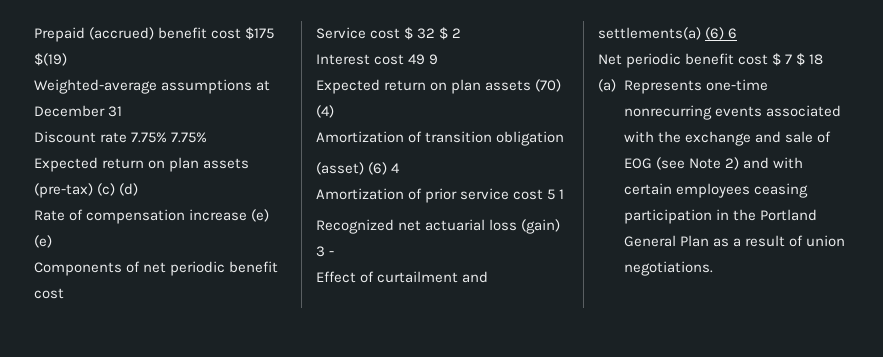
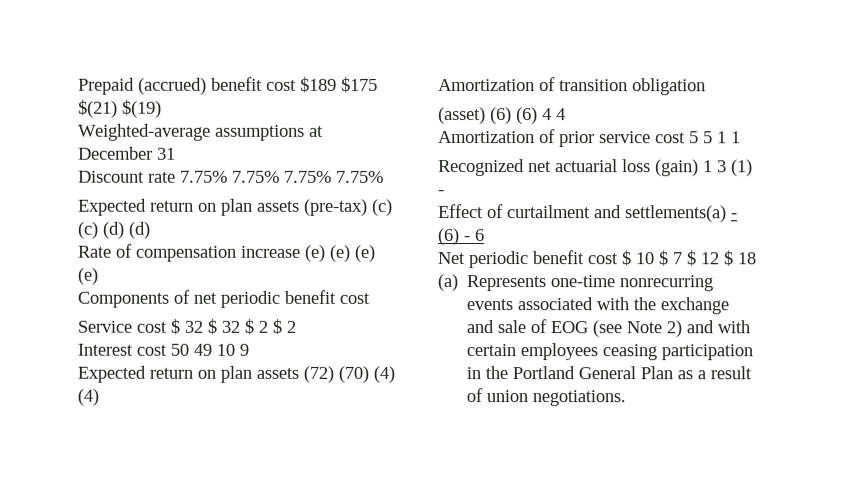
- Prepaid (accrued) benefit cost $175 $(19)
+ Prepaid (accrued) benefit cost $189 $175 $(21) $(19)
- Discount rate 7.75% 7.75%
+ Discount rate 7.75% 7.75% 7.75% 7.75%
- Expected return on plan assets (pre-tax) (c) (d)
+ Expected return on plan assets (pre-tax) (c) (c) (d) (d)
- Rate of compensation increase (e) (e)
+ Rate of compensation increase (e) (e) (e) (e)
- Service cost $ 32 $ 2
+ Service cost $ 32 $ 32 $ 2 $ 2
- Interest cost 49 9
+ Interest cost 50 49 10 9
- Expected return on plan assets (70) (4)
+ Expected return on plan assets (72) (70) (4) (4)
- (asset) (6) 4
+ (asset) (6) (6) 4 4
- Amortization of prior service cost 5 1
+ Amortization of prior service cost 5 5 1 1
- Recognized net actuarial loss (gain) 3 -
+ Recognized net actuarial loss (gain) 1 3 (1) -
- Effect of curtailment and settlements(a) (6) 6
+ Effect of curtailment and settlements(a) - (6) - 6
- Net periodic benefit cost $ 7 $ 18
+ Net periodic benefit cost $ 10 $ 7 $ 12 $ 18

